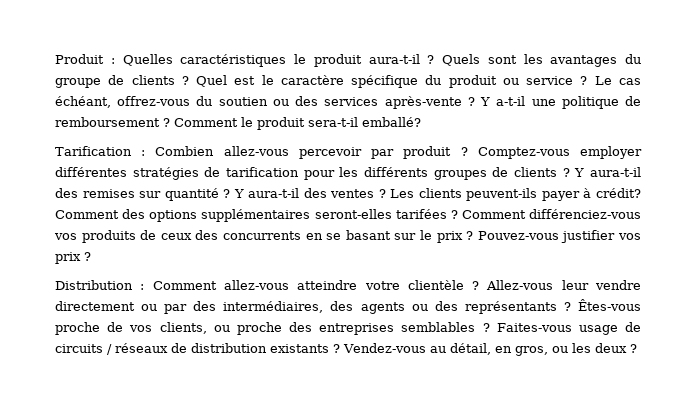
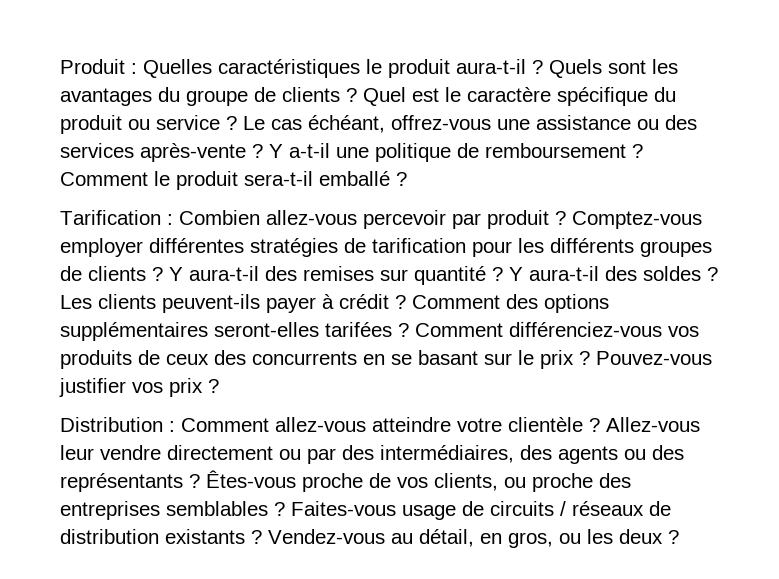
- Le cas échéant, offrez-vous du soutien ou des services après-vente ?
+ Le cas échéant, offrez-vous une assistance ou des services après-vente ?
- Comment le produit sera-t-il emballé?
+ Comment le produit sera-t-il emballé ?
- Y aura-t-il des ventes ?
+ Y aura-t-il des soldes ?
- Les clients peuvent-ils payer à crédit?
+ Les clients peuvent-ils payer à crédit ?

